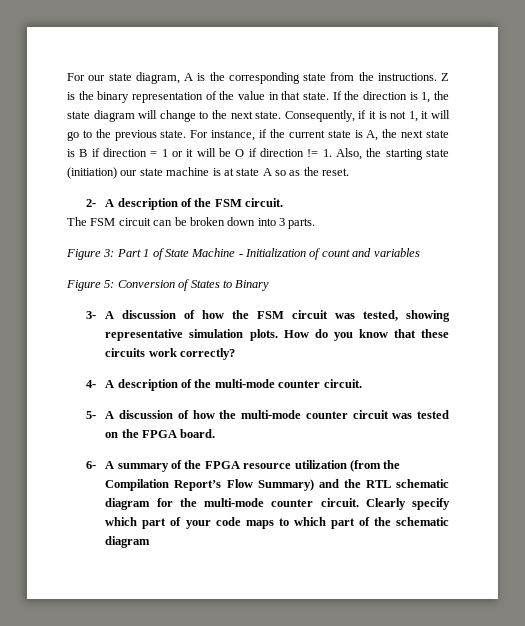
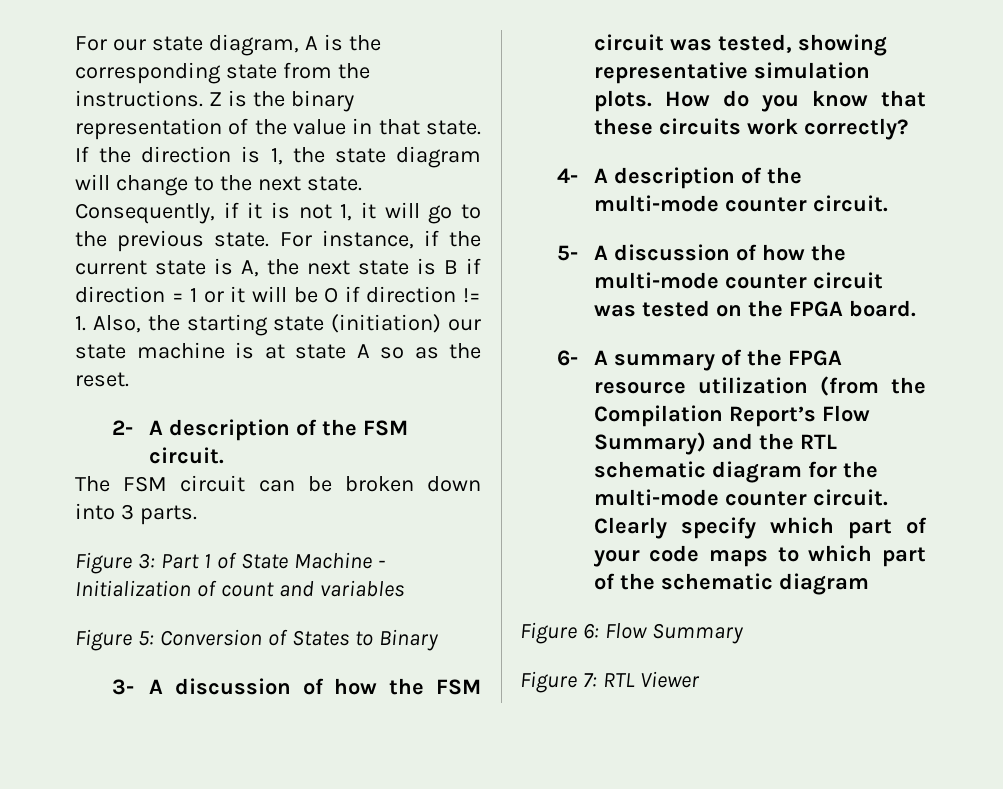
+ Figure 6: Flow Summary
+ Figure 7: RTL Viewer

